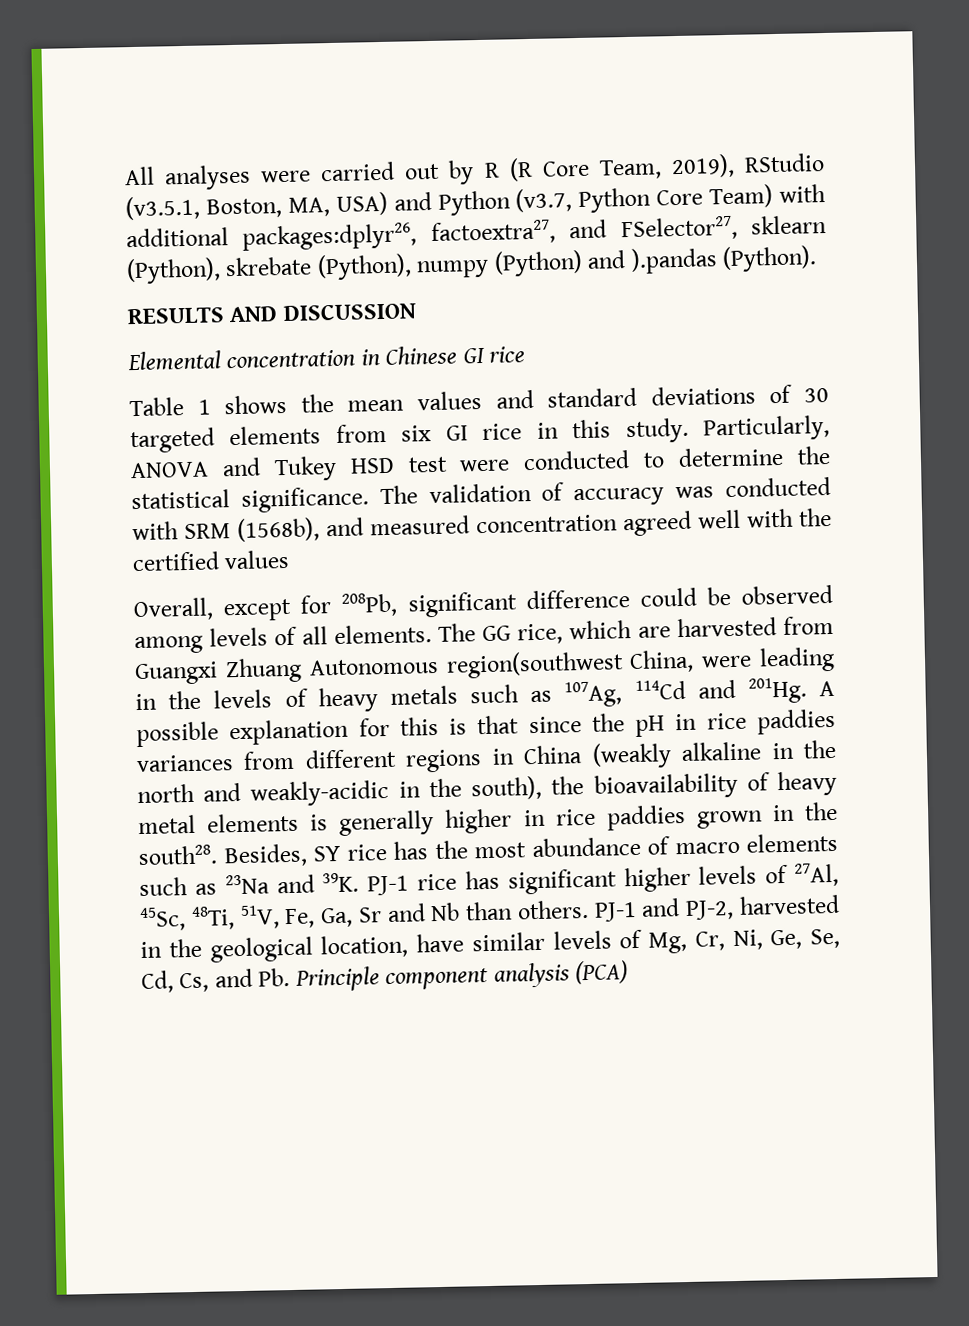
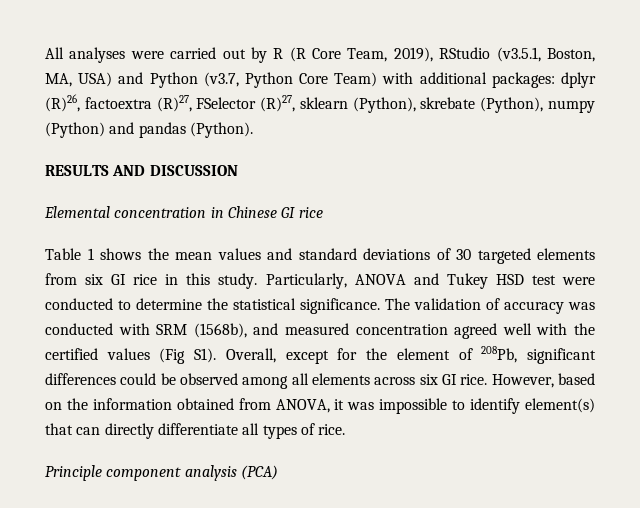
- All analyses were carried out by R (R Core Team, 2019), RStudio (v3.5.1, Boston, MA, USA) and Python (v3.7, Python Core Team) with additional packages:dplyr26, factoextra27, and FSelector27, sklearn (Python), skrebate (Python), numpy (Python) and ).pandas (Python).
+ All analyses were carried out by R (R Core Team, 2019), RStudio (v3.5.1, Boston, MA, USA) and Python (v3.7, Python Core Team) with additional packages: dplyr (R)26, factoextra (R)27, FSelector (R)27, sklearn (Python), skrebate (Python), numpy (Python) and pandas (Python).
- The validation of accuracy was conducted with SRM (1568b), and measured concentration agreed well with the certified values
- Overall, except for 208Pb, significant difference could be observed among levels of all elements. The GG rice, which are harvested from Guangxi Zhuang Autonomous region(southwest China, were leading in the levels of heavy metals such as 107Ag, 114Cd and 201Hg. A possible explanation for this is that since the pH in rice paddies variances from different regions in China (weakly alkaline in the north and weakly-acidic in the south), the bioavailability of heavy metal elements is generally higher in rice paddies grown in the south28. Besides, SY rice has the most abundance of macro elements such as 23Na and 39K. PJ-1 rice has significant higher levels of 27Al, 45Sc, 48Ti, 51V, Fe, Ga, Sr and Nb than others. PJ-1 and PJ-2, harvested in the geological location, have similar levels of Mg, Cr, Ni, Ge, Se, Cd, Cs, and Pb. Principle component analysis (PCA)
+ The validation of accuracy was conducted with SRM (1568b), and measured concentration agreed well with the certified values (Fig S1). Overall, except for the element of 208Pb, significant differences could be observed among all elements across six GI rice. However, based on the information obtained from ANOVA, it was impossible to identify element(s) that can directly differentiate all types of rice.
+ Principle component analysis (PCA)

